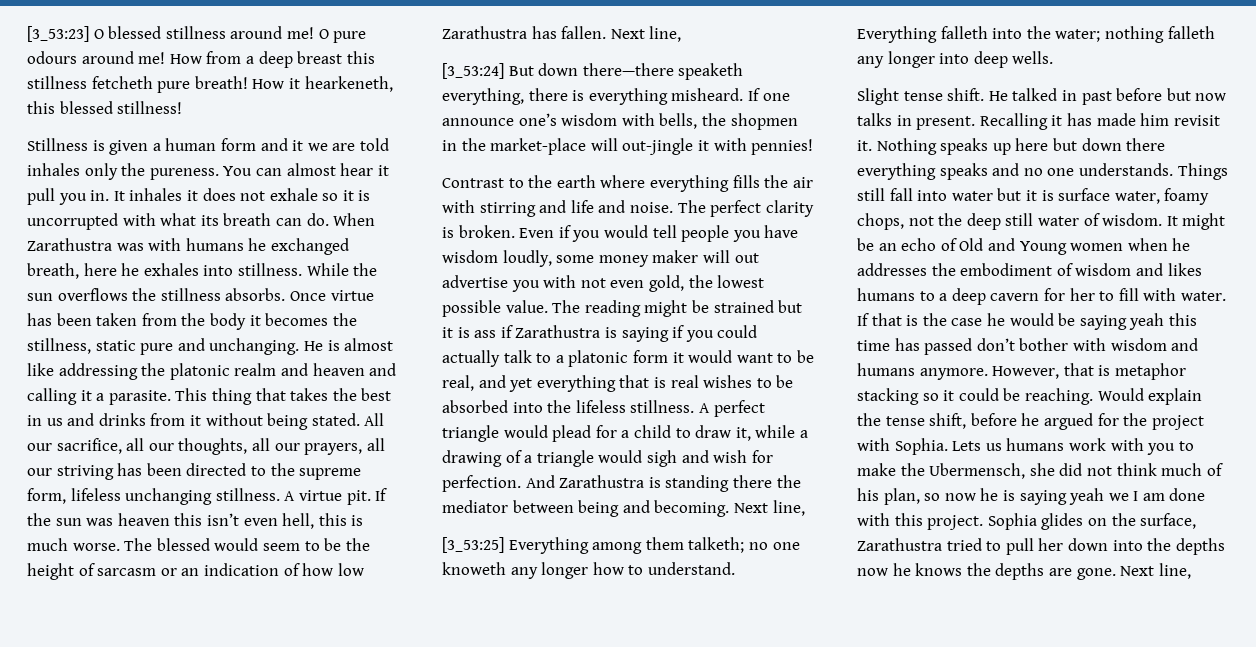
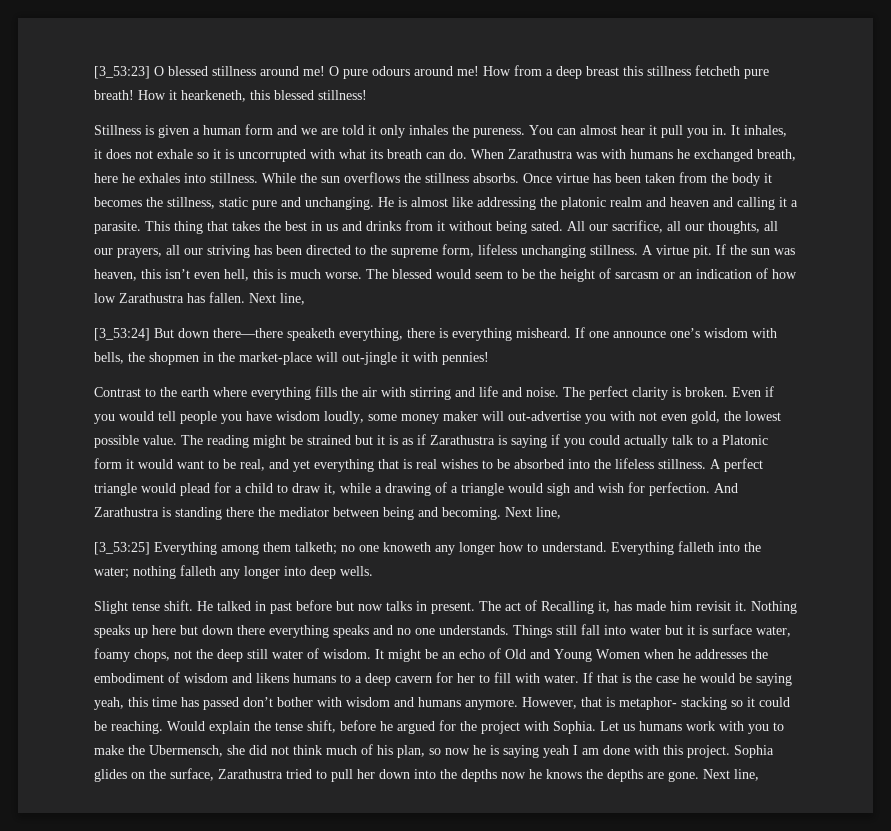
- Stillness is given a human form and it we are told inhales only the pureness.
+ Stillness is given a human form and we are told it only inhales the pureness.
- It inhales it does not exhale so it is uncorrupted with what its breath can do.
+ It inhales, it does not exhale so it is uncorrupted with what its breath can do.
- This thing that takes the best in us and drinks from it without being stated.
+ This thing that takes the best in us and drinks from it without being sated.
- If the sun was heaven this isn’t even hell, this is much worse.
+ If the sun was heaven, this isn’t even hell, this is much worse.
- Even if you would tell people you have wisdom loudly, some money maker will out advertise you with not even gold, the lowest possible value.
+ Even if you would tell people you have wisdom loudly, some money maker will out-advertise you with not even gold, the lowest possible value.
- The reading might be strained but it is ass if Zarathustra is saying if you could actually talk to a platonic form it would want to be real, and yet everything that is real wishes to be absorbed into the lifeless stillness.
+ The reading might be strained but it is as if Zarathustra is saying if you could actually talk to a Platonic form it would want to be real, and yet everything that is real wishes to be absorbed into the lifeless stillness.
- Recalling it has made him revisit it.
+ The act of Recalling it, has made him revisit it.
- It might be an echo of Old and Young women when he addresses the embodiment of wisdom and likes humans to a deep cavern for her to fill with water.
+ It might be an echo of Old and Young Women when he addresses the embodiment of wisdom and likens humans to a deep cavern for her to fill with water.
- If that is the case he would be saying yeah this time has passed don’t bother with wisdom and humans anymore.
+ If that is the case he would be saying yeah, this time has passed don’t bother with wisdom and humans anymore.
- However, that is metaphor stacking so it could be reaching.
+ However, that is metaphor- stacking so it could be reaching.
- Lets us humans work with you to make the Ubermensch, she did not think much of his plan, so now he is saying yeah we I am done with this project.
+ Let us humans work with you to make the Ubermensch, she did not think much of his plan, so now he is saying yeah I am done with this project.

